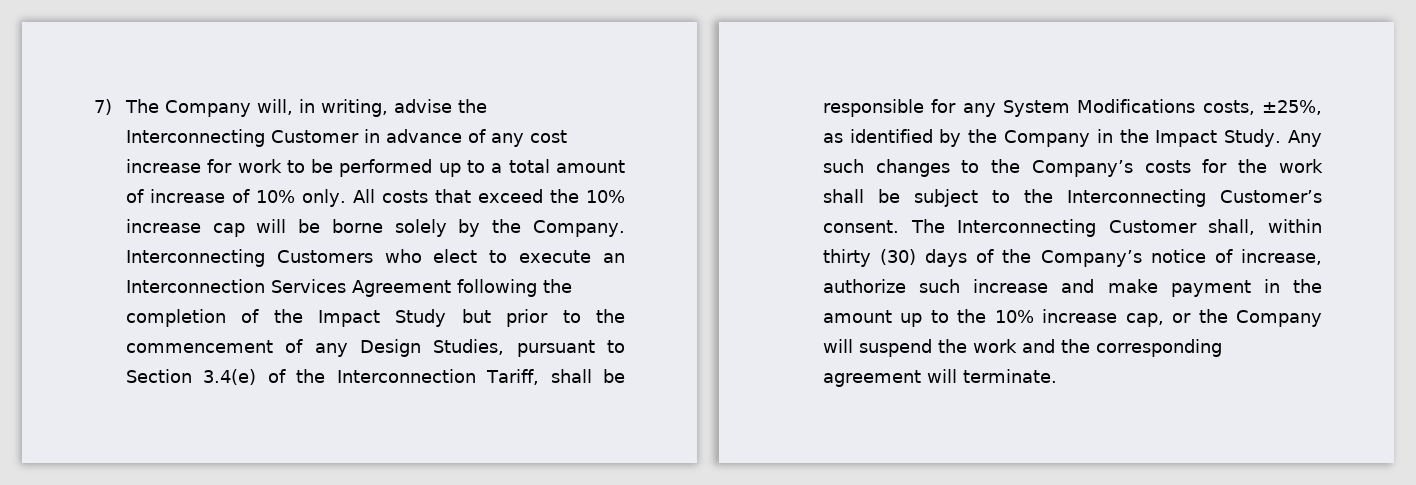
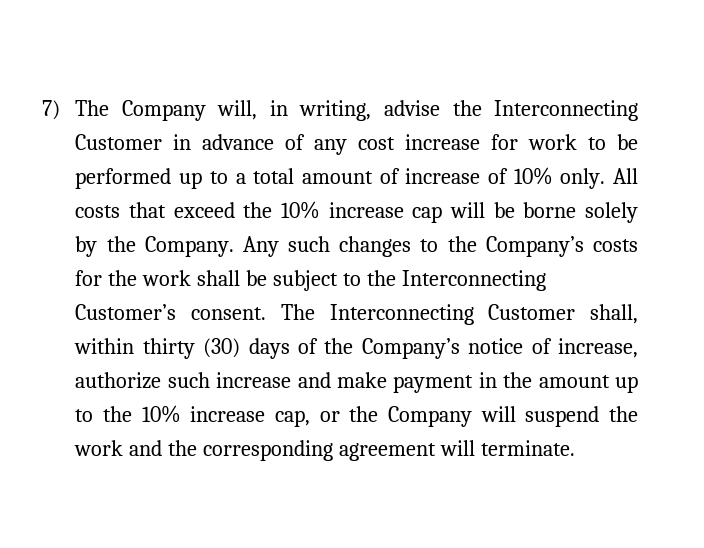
- Interconnecting Customers who elect to execute an Interconnection Services Agreement following the completion of the Impact Study but prior to the commencement of any Design Studies, pursuant to Section 3.4(e) of the Interconnection Tariff, shall be responsible for any System Modifications costs, ±25%, as identified by the Company in the Impact Study.

